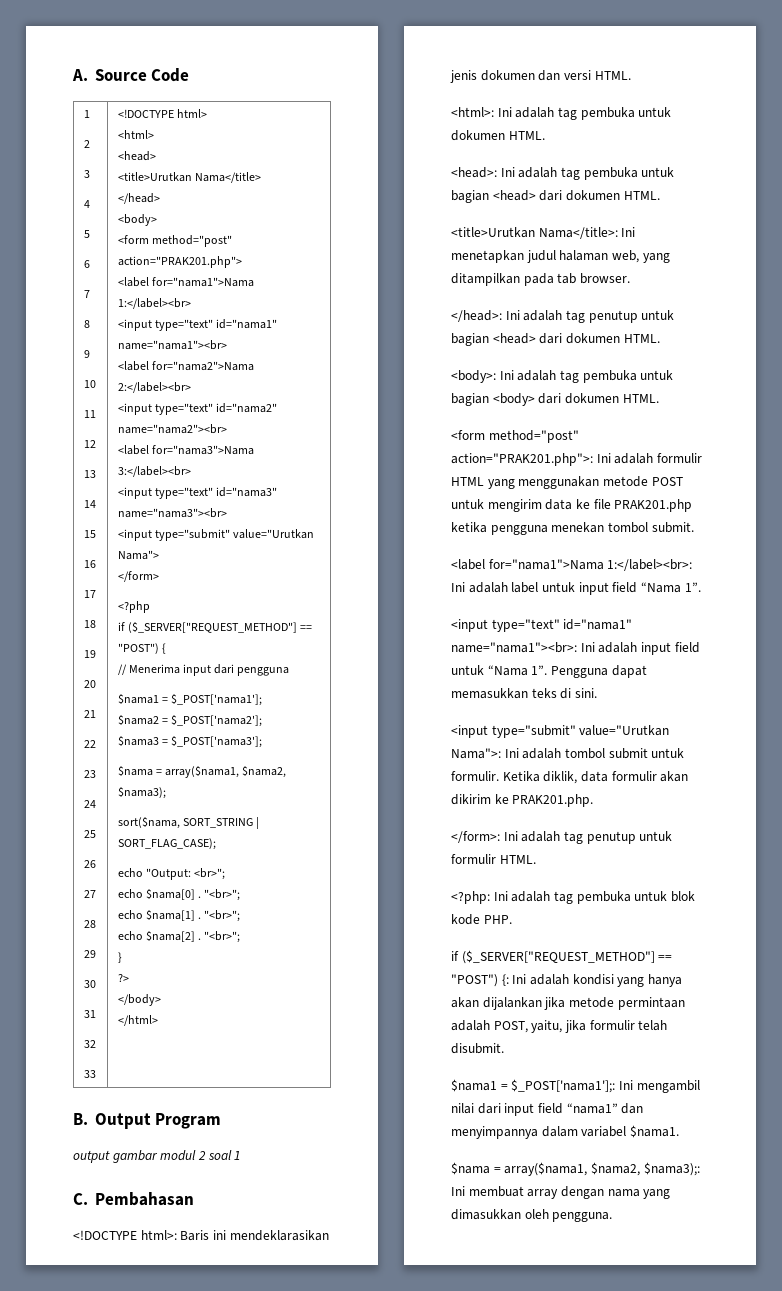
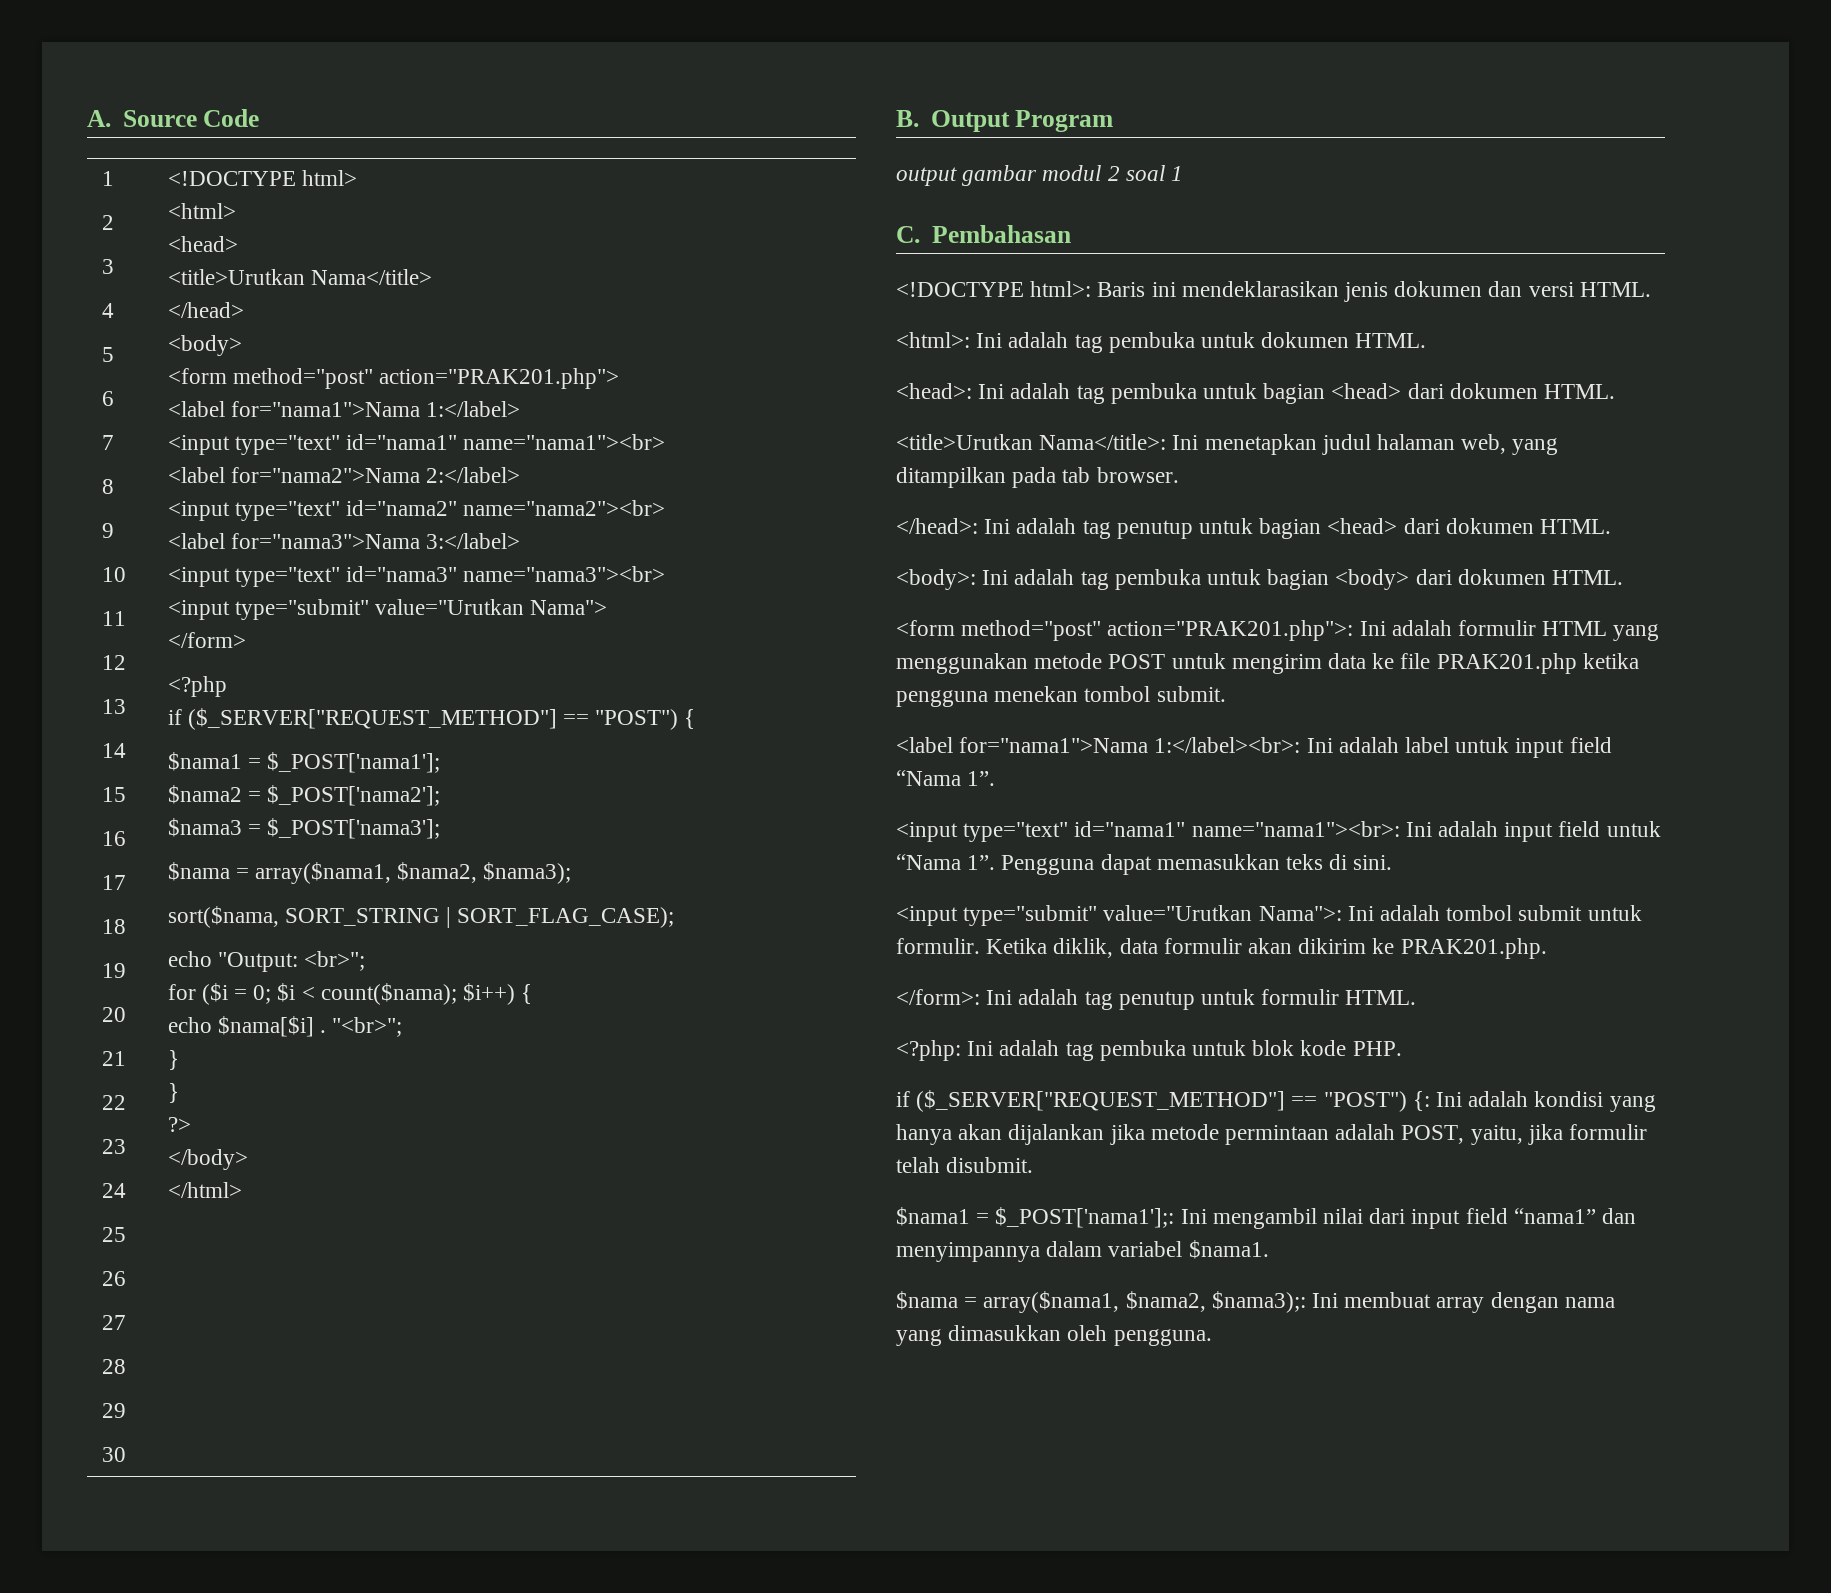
- 31
- 32
- 33
- <label for="nama1">Nama 1:</label><br>
+ <label for="nama1">Nama 1:</label>
- <label for="nama2">Nama 2:</label><br>
+ <label for="nama2">Nama 2:</label>
- <label for="nama3">Nama 3:</label><br>
+ <label for="nama3">Nama 3:</label>
- // Menerima input dari pengguna
- echo $nama[0] . "<br>";
- echo $nama[1] . "<br>";
- echo $nama[2] . "<br>";
+ for ($i = 0; $i < count($nama); $i++) {
+ echo $nama[$i] . "<br>";
+ }

